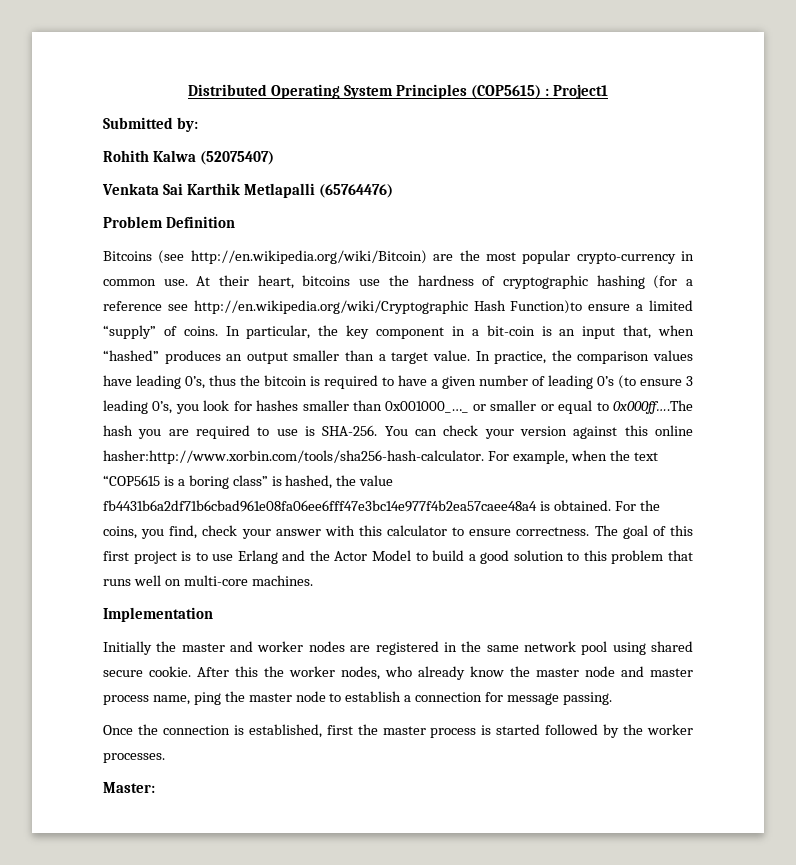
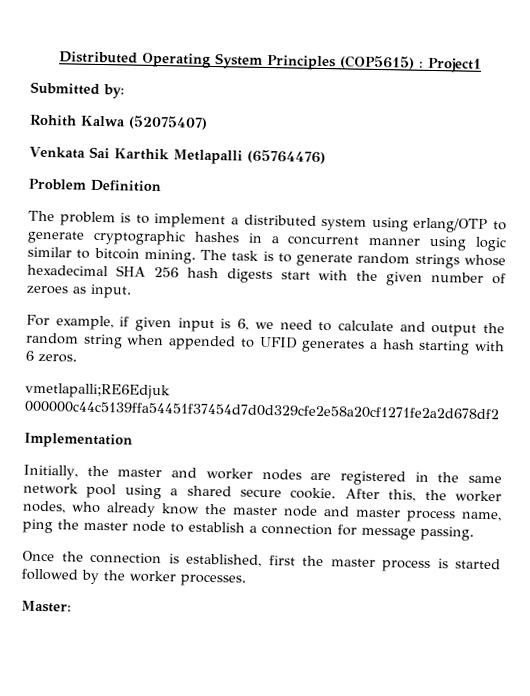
- Bitcoins (see http://en.wikipedia.org/wiki/Bitcoin) are the most popular crypto-currency in common use. At their heart, bitcoins use the hardness of cryptographic hashing (for a reference see http://en.wikipedia.org/wiki/Cryptographic Hash Function)to ensure a limited “supply” of coins. In particular, the key component in a bit-coin is an input that, when “hashed” produces an output smaller than a target value. In practice, the comparison values have leading 0’s, thus the bitcoin is required to have a given number of leading 0’s (to ensure 3 leading 0’s, you look for hashes smaller than 0x001000_…_ or smaller or equal to 0x000ff….The hash you are required to use is SHA-256. You can check your version against this online hasher:http://www.xorbin.com/tools/sha256-hash-calculator. For example, when the text “COP5615 is a boring class” is hashed, the value fb4431b6a2df71b6cbad961e08fa06ee6fff47e3bc14e977f4b2ea57caee48a4 is obtained. For the coins, you find, check your answer with this calculator to ensure correctness. The goal of this first project is to use Erlang and the Actor Model to build a good solution to this problem that runs well on multi-core machines.
+ The problem is to implement a distributed system using erlang/OTP to generate cryptographic hashes in a concurrent manner using logic similar to bitcoin mining. The task is to generate random strings whose hexadecimal SHA 256 hash digests start with the given number of zeroes as input.
+ For example, if given input is 6, we need to calculate and output the random string when appended to UFID generates a hash starting with 6 zeros.
+ vmetlapalli;RE6Edjuk 000000c44c5139ffa54451f37454d7d0d329cfe2e58a20cf1271fe2a2d678df2
- Initially the master and worker nodes are registered in the same network pool using shared secure cookie.
+ Initially, the master and worker nodes are registered in the same network pool using a shared secure cookie.
- After this the worker nodes, who already know the master node and master process name, ping the master node to establish a connection for message passing.
+ After this, the worker nodes, who already know the master node and master process name, ping the master node to establish a connection for message passing.

